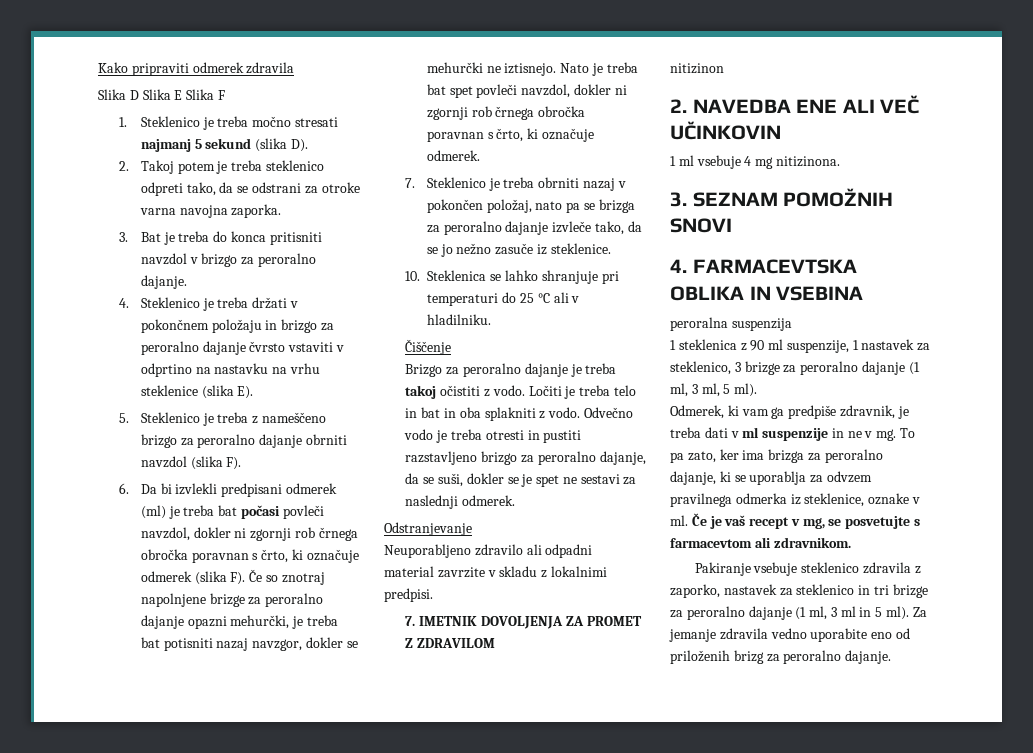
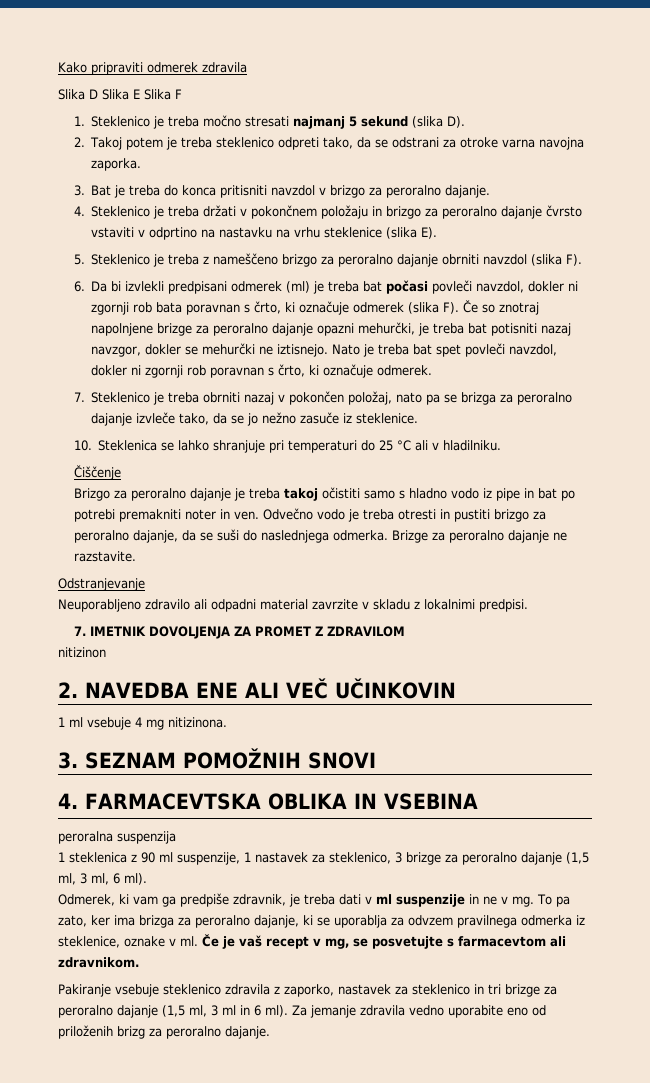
- 6. Da bi izvlekli predpisani odmerek (ml) je treba bat počasi povleči navzdol, dokler ni zgornji rob črnega obročka poravnan s črto, ki označuje odmerek (slika F). Če so znotraj napolnjene brizge za peroralno dajanje opazni mehurčki, je treba bat potisniti nazaj navzgor, dokler se mehurčki ne iztisnejo.
+ 6. Da bi izvlekli predpisani odmerek (ml) je treba bat počasi povleči navzdol, dokler ni zgornji rob bata poravnan s črto, ki označuje odmerek (slika F). Če so znotraj napolnjene brizge za peroralno dajanje opazni mehurčki, je treba bat potisniti nazaj navzgor, dokler se mehurčki ne iztisnejo.
- Nato je treba bat spet povleči navzdol, dokler ni zgornji rob črnega obročka poravnan s črto, ki označuje odmerek.
+ Nato je treba bat spet povleči navzdol, dokler ni zgornji rob poravnan s črto, ki označuje odmerek.
- Brizgo za peroralno dajanje je treba takoj očistiti z vodo. Ločiti je treba telo in bat in oba splakniti z vodo.
+ Brizgo za peroralno dajanje je treba takoj očistiti samo s hladno vodo iz pipe in bat po potrebi premakniti noter in ven.
- Odvečno vodo je treba otresti in pustiti razstavljeno brizgo za peroralno dajanje, da se suši, dokler se je spet ne sestavi za naslednji odmerek.
+ Odvečno vodo je treba otresti in pustiti brizgo za peroralno dajanje, da se suši do naslednjega odmerka. Brizge za peroralno dajanje ne razstavite.
- 1 steklenica z 90 ml suspenzije, 1 nastavek za steklenico, 3 brizge za peroralno dajanje (1 ml, 3 ml, 5 ml).
+ 1 steklenica z 90 ml suspenzije, 1 nastavek za steklenico, 3 brizge za peroralno dajanje (1,5 ml, 3 ml, 6 ml).
- Pakiranje vsebuje steklenico zdravila z zaporko, nastavek za steklenico in tri brizge za peroralno dajanje (1 ml, 3 ml in 5 ml).
+ Pakiranje vsebuje steklenico zdravila z zaporko, nastavek za steklenico in tri brizge za peroralno dajanje (1,5 ml, 3 ml in 6 ml).

